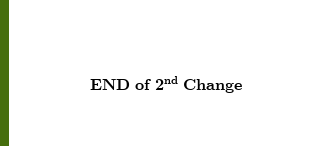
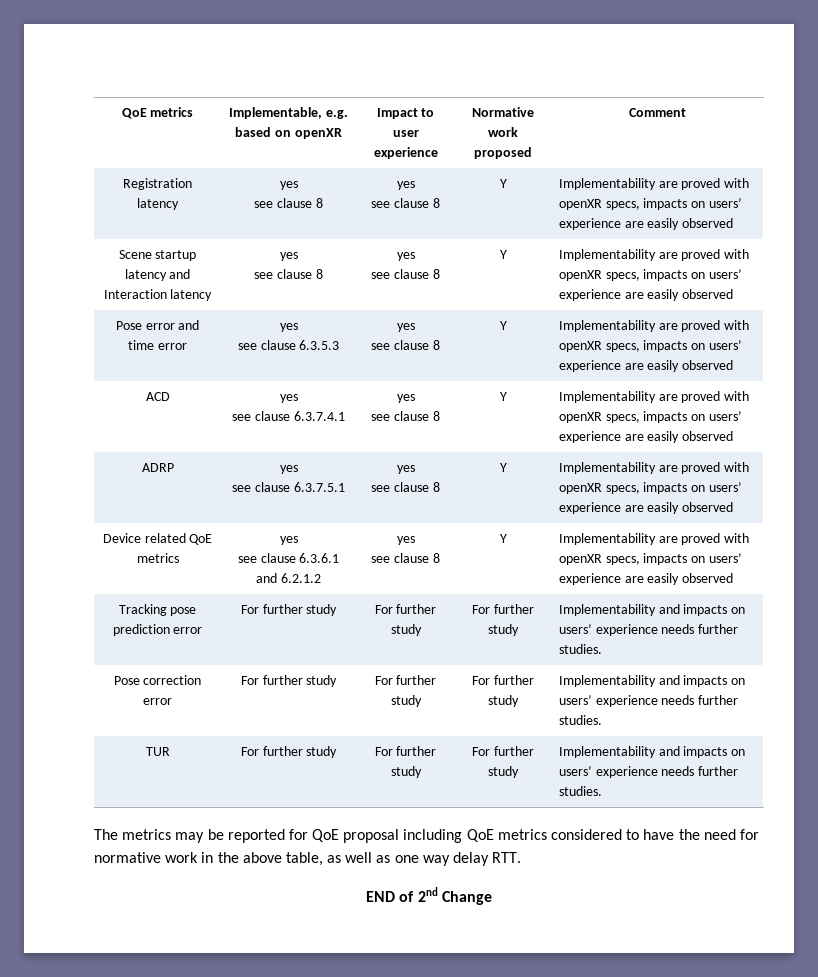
+ QoE metrics | Implementable, e.g. based on openXR | Impact to user experience | Normative work proposed | Comment
+ Registration latency | yes
+ see clause 8 | yes
+ see clause 8 | Y | Implementability are proved with openXR specs, impacts on users’ experience are easily observed
+ Scene startup latency and Interaction latency | yes
+ see clause 8 | yes
+ see clause 8 | Y | Implementability are proved with openXR specs, impacts on users’ experience are easily observed
+ Pose error and time error | yes
+ see clause 6.3.5.3 | yes
+ see clause 8 | Y | Implementability are proved with openXR specs, impacts on users’ experience are easily observed
+ ACD | yes
+ see clause 6.3.7.4.1 | yes
+ see clause 8 | Y | Implementability are proved with openXR specs, impacts on users’ experience are easily observed
+ ADRP | yes
+ see clause 6.3.7.5.1 | yes
+ see clause 8 | Y | Implementability are proved with openXR specs, impacts on users’ experience are easily observed
+ Device related QoE metrics | yes
+ see clause 6.3.6.1 and 6.2.1.2 | yes
+ see clause 8 | Y | Implementability are proved with openXR specs, impacts on users’ experience are easily observed
+ Tracking pose prediction error | For further study | For further study | For further study | Implementability and impacts on users’ experience needs further studies.
+ Pose correction error | For further study | For further study | For further study | Implementability and impacts on users’ experience needs further studies.
+ TUR | For further study | For further study | For further study | Implementability and impacts on users’ experience needs further studies.
+ The metrics may be reported for QoE proposal including QoE metrics considered to have the need for normative work in the above table, as well as one way delay RTT.

